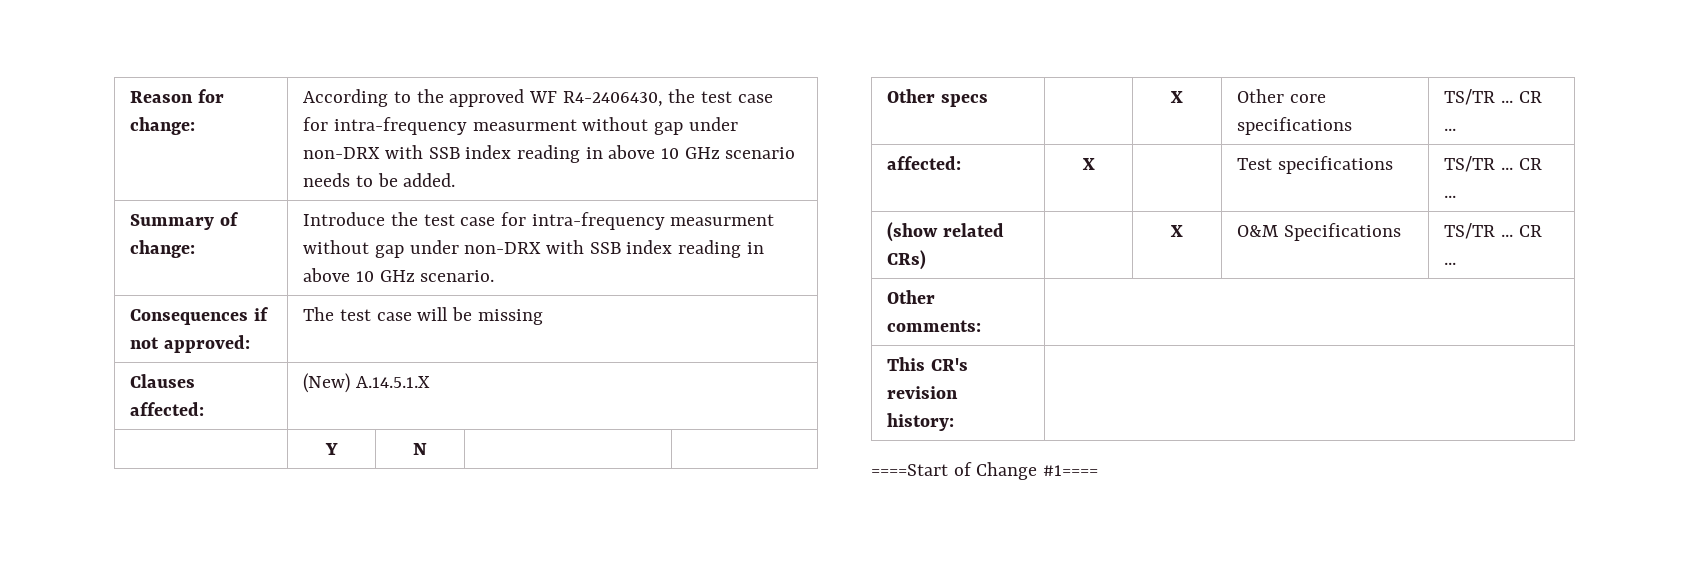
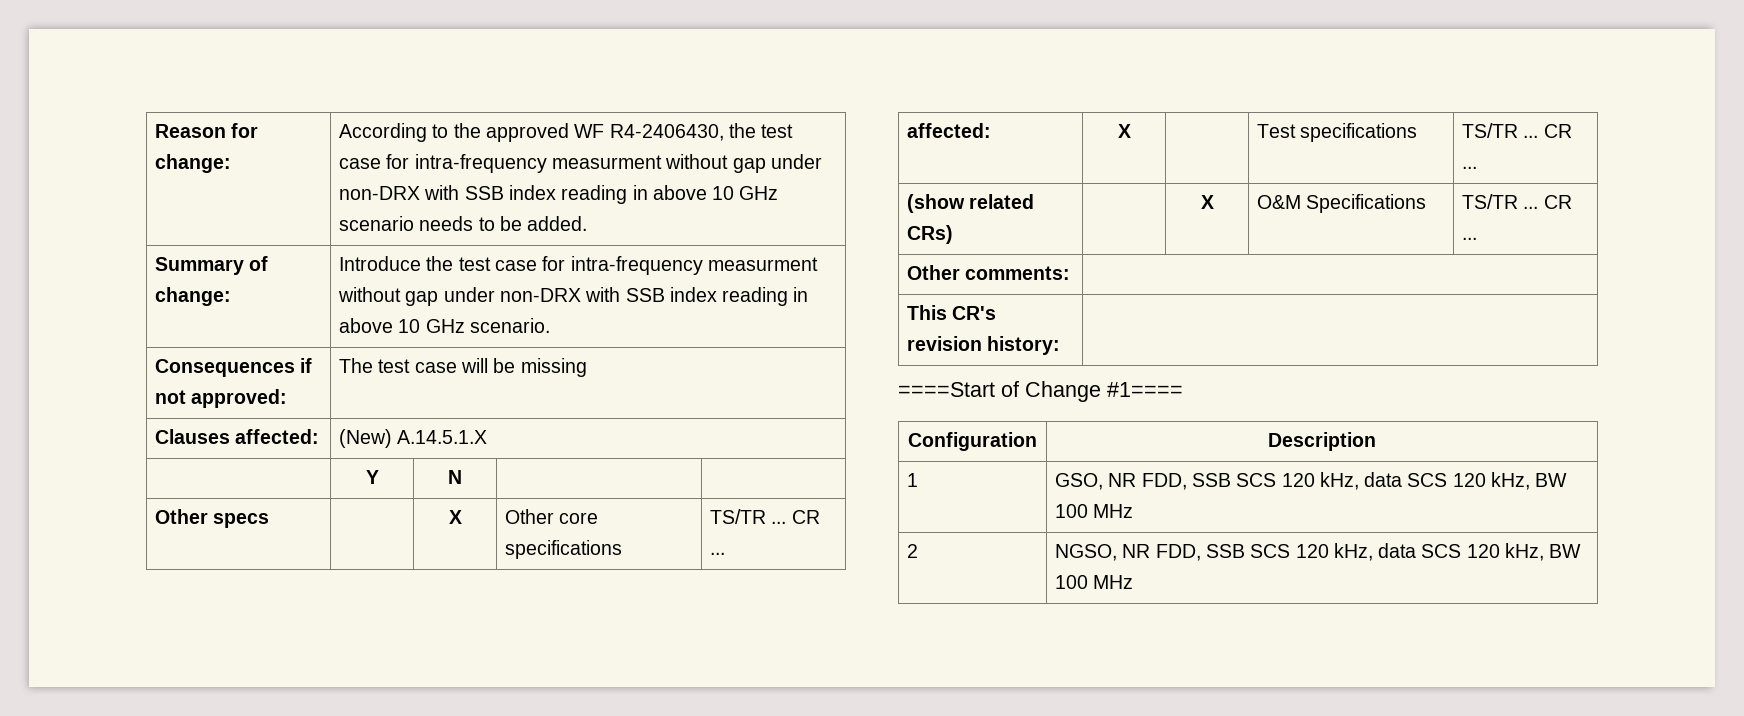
+ Configuration | Description
+ 1 | GSO, NR FDD, SSB SCS 120 kHz, data SCS 120 kHz, BW 100 MHz
+ 2 | NGSO, NR FDD, SSB SCS 120 kHz, data SCS 120 kHz, BW 100 MHz

